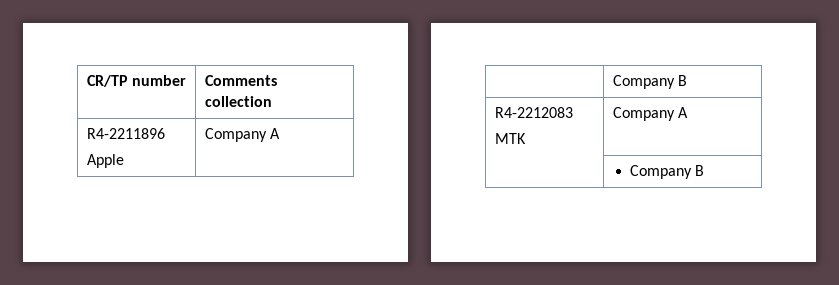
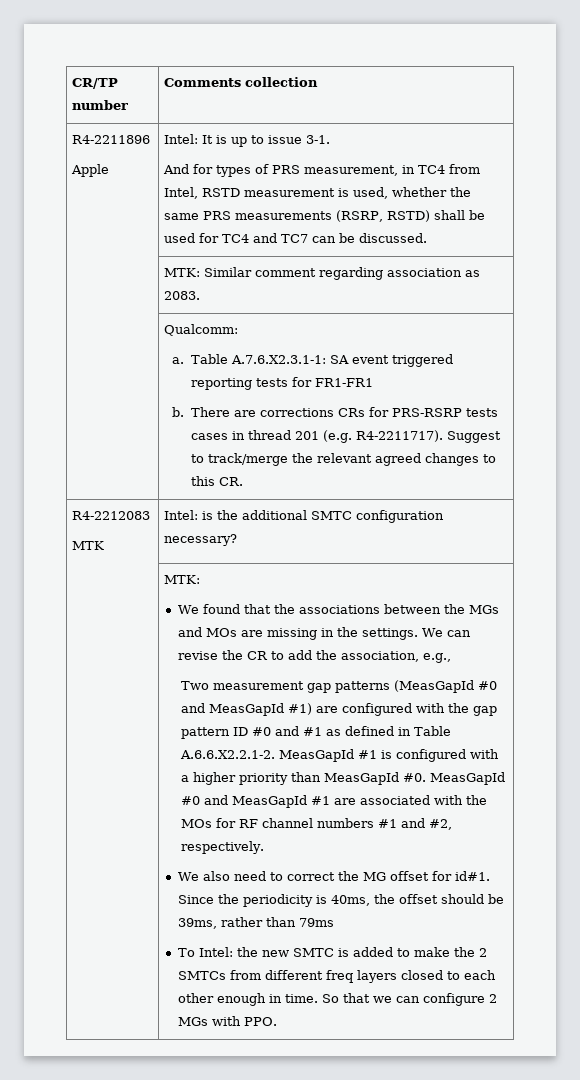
  R4-2211896
- Apple | Company A
- | Company B
+ Apple | Intel: It is up to issue 3-1.
+ And for types of PRS measurement, in TC4 from Intel, RSTD measurement is used, whether the same PRS measurements (RSRP, RSTD) shall be used for TC4 and TC7 can be discussed.
+ | MTK: Similar comment regarding association as 2083.
+ | Qualcomm:
+ a. Table A.7.6.X2.3.1-1: SA event triggered reporting tests for FR1-FR1
+ b. There are corrections CRs for PRS-RSRP tests cases in thread 201 (e.g. R4-2211717). Suggest to track/merge the relevant agreed changes to this CR.
  R4-2212083
- MTK | Company A
- | Company B
+ MTK | Intel: is the additional SMTC configuration necessary?
+ | MTK:
+ We found that the associations between the MGs and MOs are missing in the settings. We can revise the CR to add the association, e.g.,
+ Two measurement gap patterns (MeasGapId #0 and MeasGapId #1) are configured with the gap pattern ID #0 and #1 as defined in Table A.6.6.X2.2.1-2. MeasGapId #1 is configured with a higher priority than MeasGapId #0. MeasGapId #0 and MeasGapId #1 are associated with the MOs for RF channel numbers #1 and #2, respectively.
+ We also need to correct the MG offset for id#1. Since the periodicity is 40ms, the offset should be 39ms, rather than 79ms
+ To Intel: the new SMTC is added to make the 2 SMTCs from different freq layers closed to each other enough in time. So that we can configure 2 MGs with PPO.

